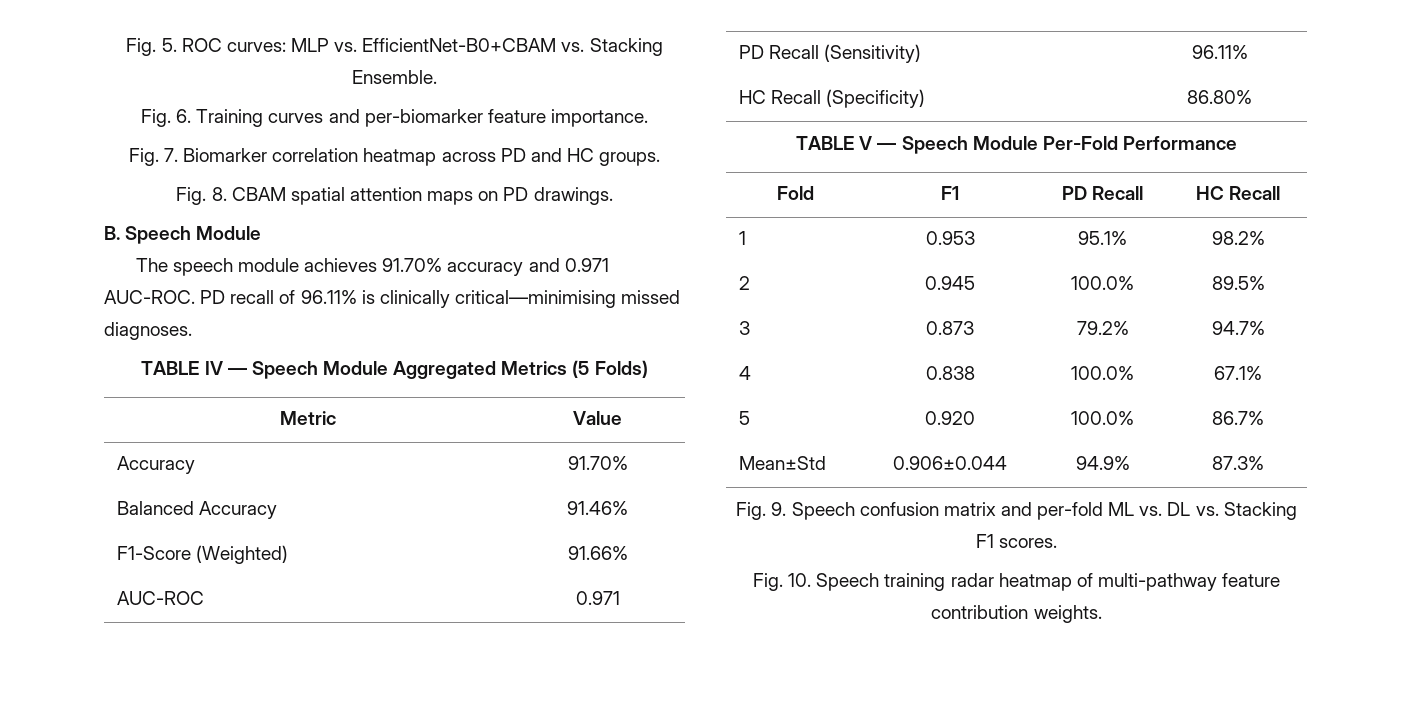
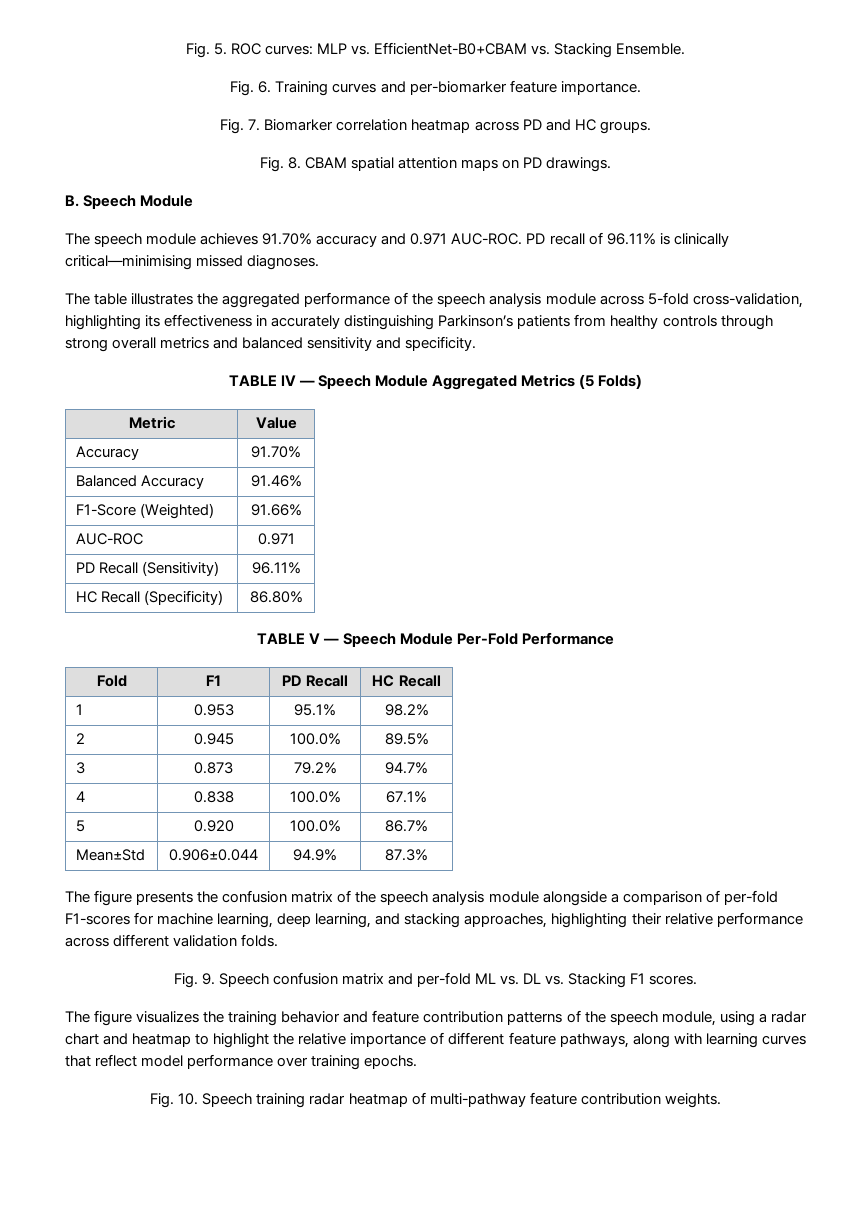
+ The table illustrates the aggregated performance of the speech analysis module across 5-fold cross-validation, highlighting its effectiveness in accurately distinguishing Parkinson’s patients from healthy controls through strong overall metrics and balanced sensitivity and specificity.
+ The figure presents the confusion matrix of the speech analysis module alongside a comparison of per-fold F1-scores for machine learning, deep learning, and stacking approaches, highlighting their relative performance across different validation folds.
+ The figure visualizes the training behavior and feature contribution patterns of the speech module, using a radar chart and heatmap to highlight the relative importance of different feature pathways, along with learning curves that reflect model performance over training epochs.

